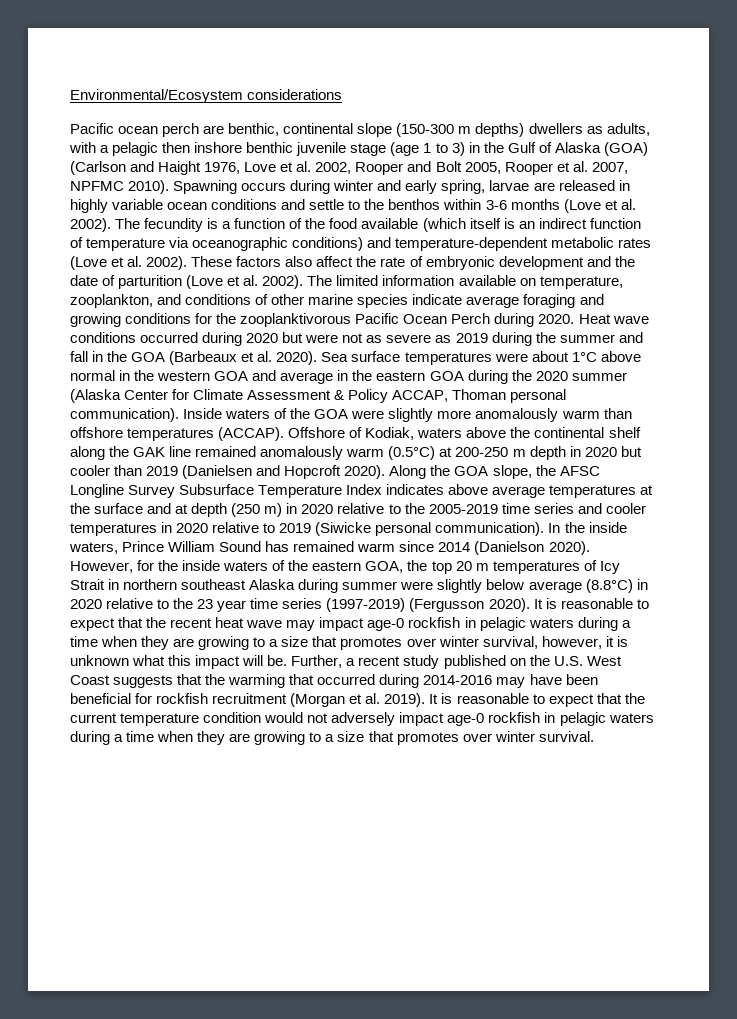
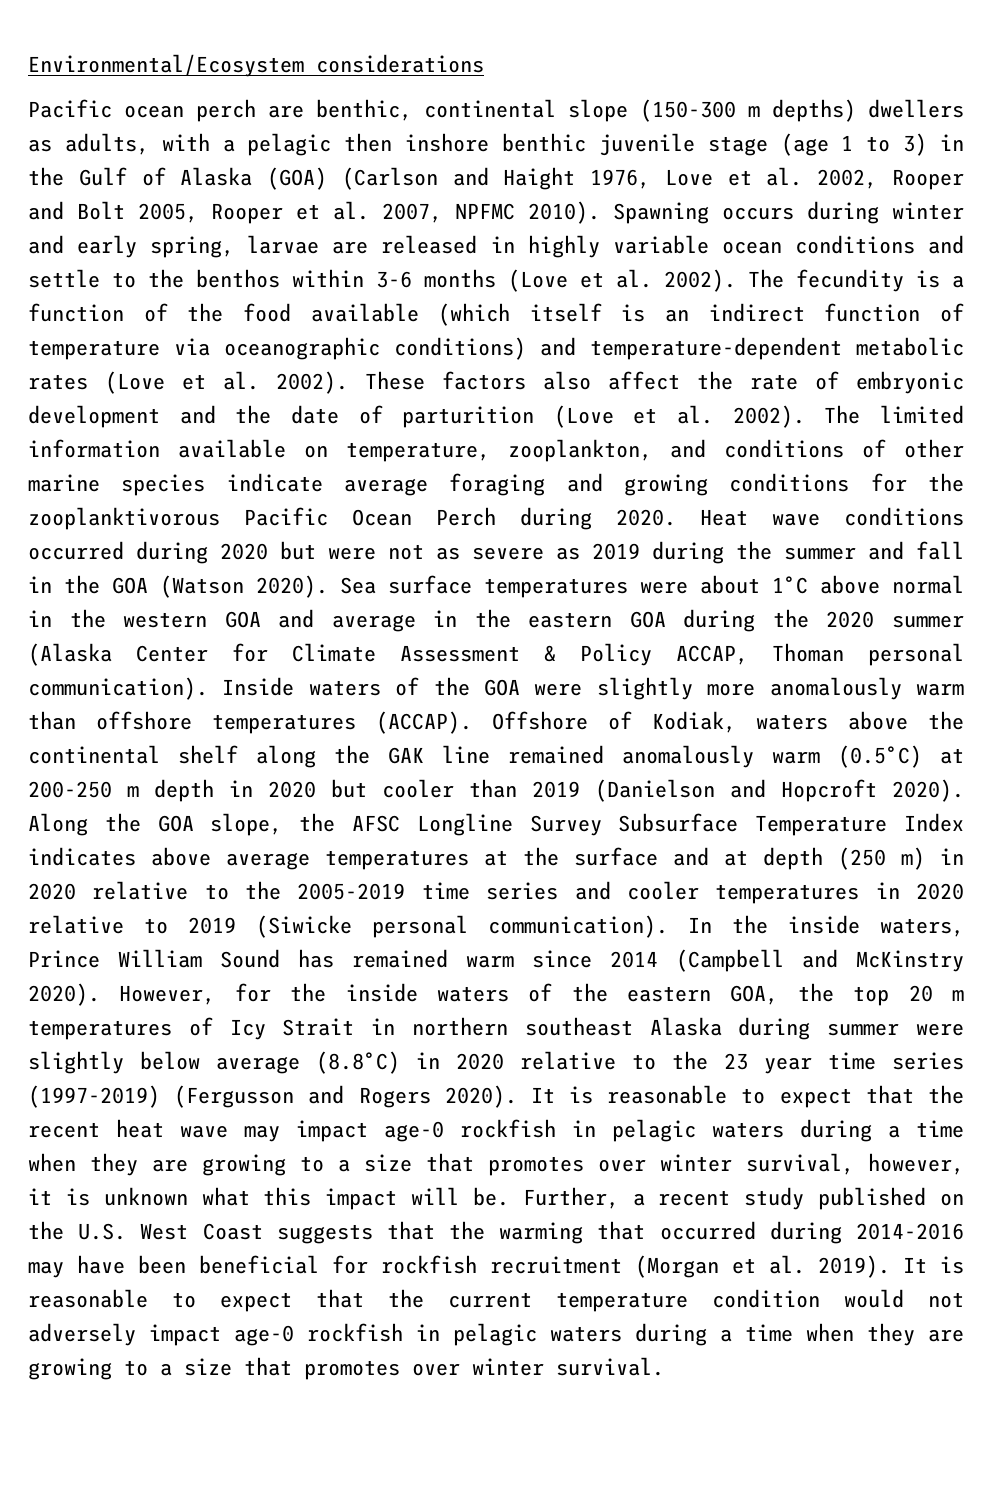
- Heat wave conditions occurred during 2020 but were not as severe as 2019 during the summer and fall in the GOA (Barbeaux et al. 2020).
+ Heat wave conditions occurred during 2020 but were not as severe as 2019 during the summer and fall in the GOA (Watson 2020).
- Offshore of Kodiak, waters above the continental shelf along the GAK line remained anomalously warm (0.5°C) at 200-250 m depth in 2020 but cooler than 2019 (Danielsen and Hopcroft 2020).
+ Offshore of Kodiak, waters above the continental shelf along the GAK line remained anomalously warm (0.5°C) at 200-250 m depth in 2020 but cooler than 2019 (Danielson and Hopcroft 2020).
- In the inside waters, Prince William Sound has remained warm since 2014 (Danielson 2020).
+ In the inside waters, Prince William Sound has remained warm since 2014 (Campbell and McKinstry 2020).
- However, for the inside waters of the eastern GOA, the top 20 m temperatures of Icy Strait in northern southeast Alaska during summer were slightly below average (8.8°C) in 2020 relative to the 23 year time series (1997-2019) (Fergusson 2020).
+ However, for the inside waters of the eastern GOA, the top 20 m temperatures of Icy Strait in northern southeast Alaska during summer were slightly below average (8.8°C) in 2020 relative to the 23 year time series (1997-2019) (Fergusson and Rogers 2020).

